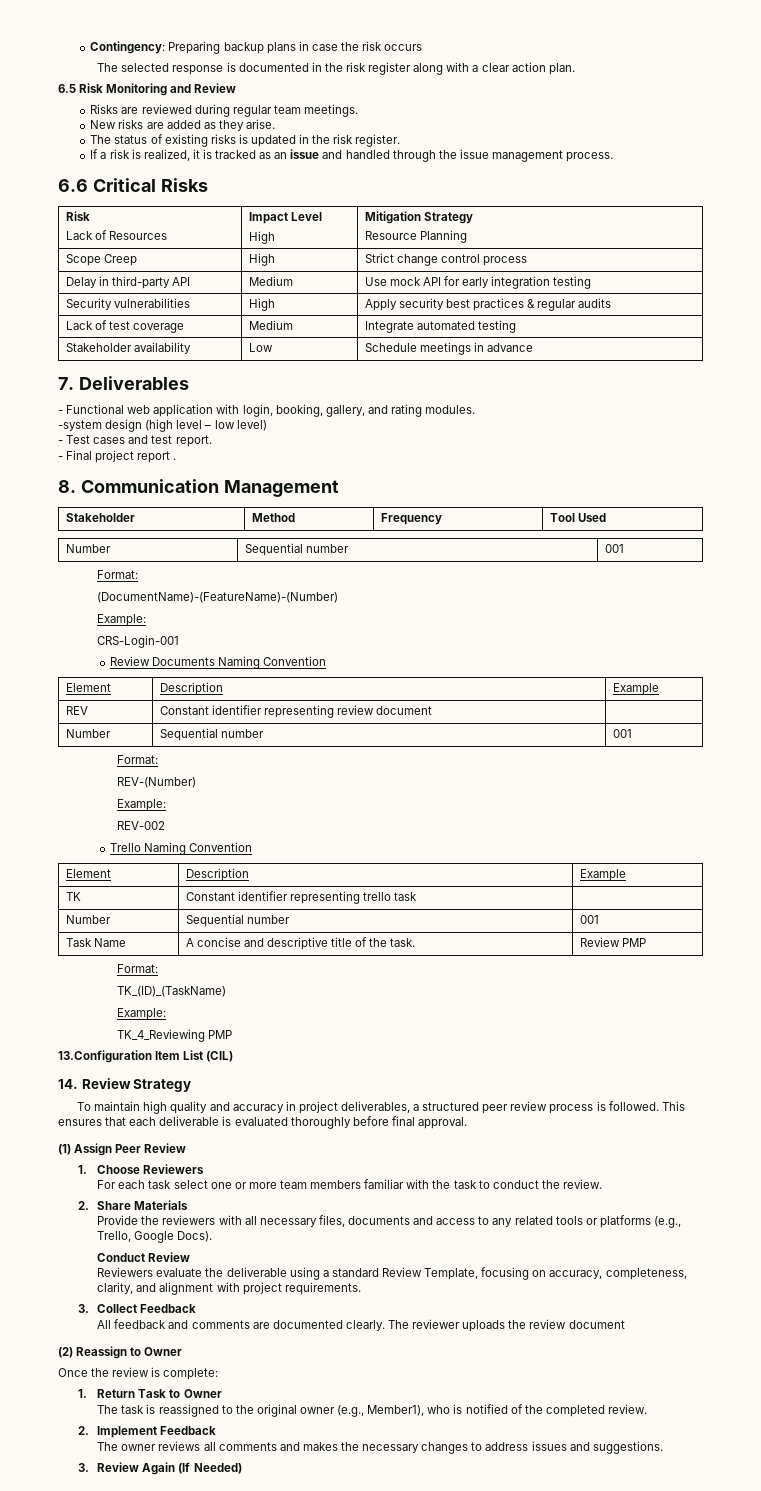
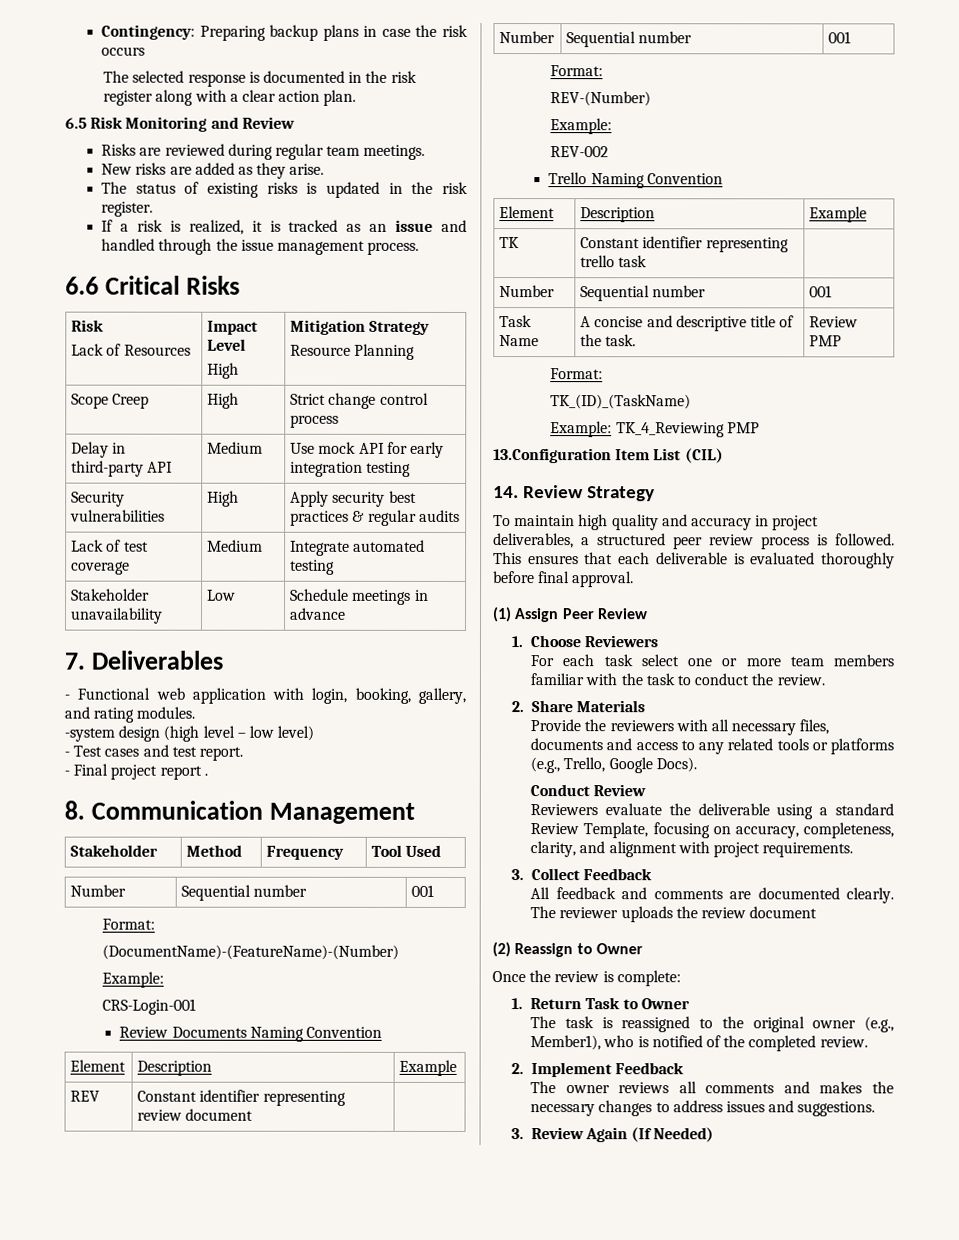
- Stakeholder availability | Low | Schedule meetings in advance
+ Stakeholder unavailability | Low | Schedule meetings in advance
  TK_(ID)_(TaskName)
- Example:
- TK_4_Reviewing PMP
+ Example: TK_4_Reviewing PMP

